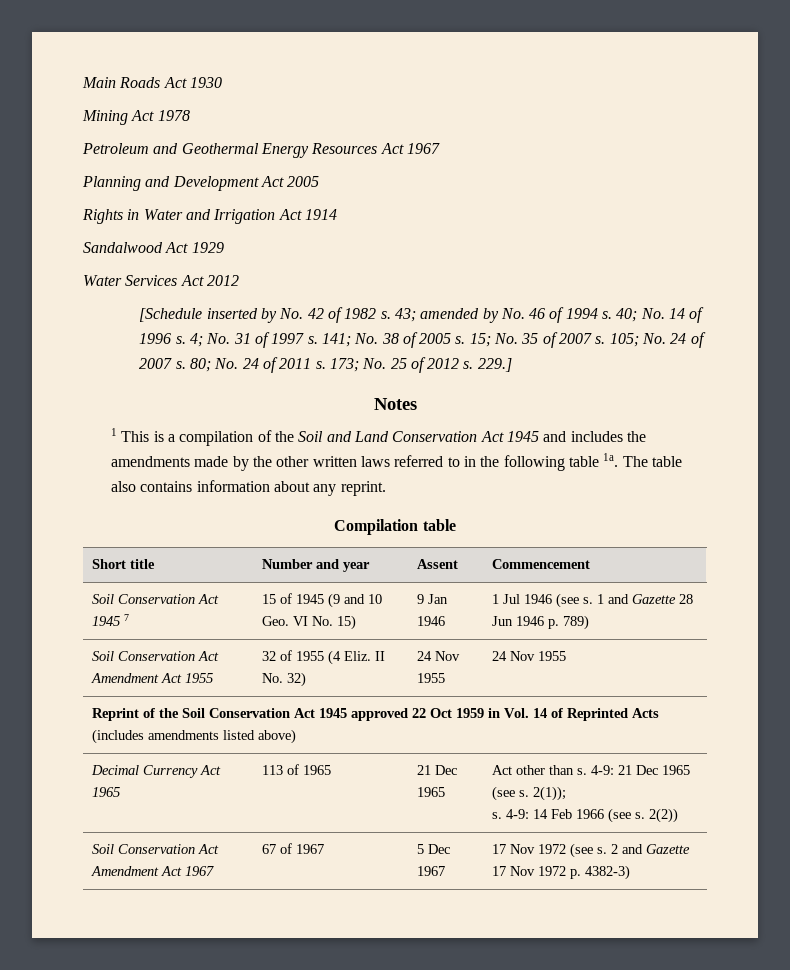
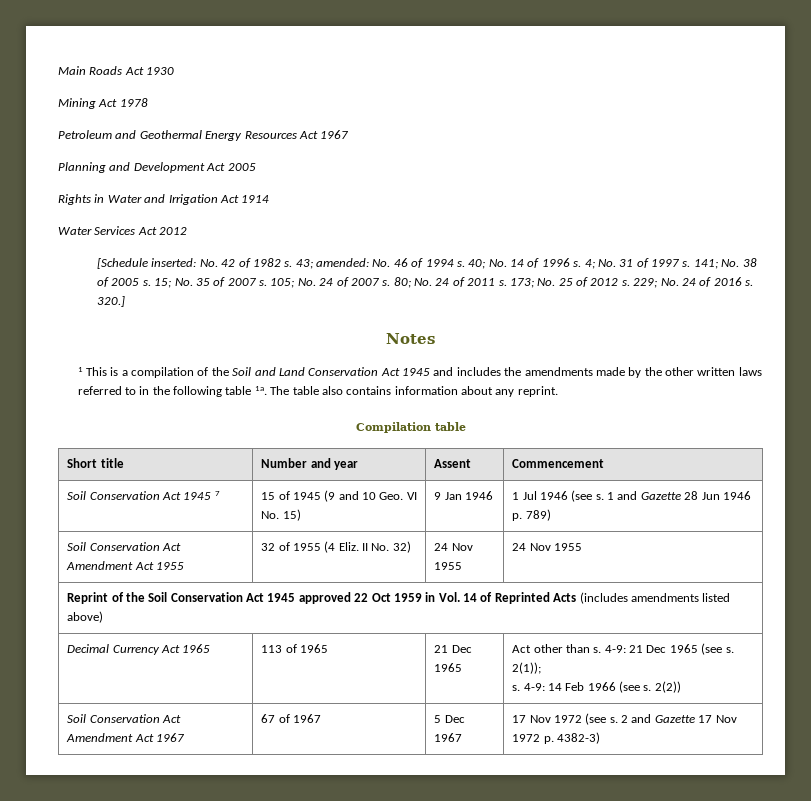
- Sandalwood Act 1929
- [Schedule inserted by No. 42 of 1982 s.
+ [Schedule inserted: No. 42 of 1982 s.
- 43; amended by No. 46 of 1994 s.
+ 43; amended: No. 46 of 1994 s.
- 229.]
+ 229; No. 24 of 2016 s. 320.]

